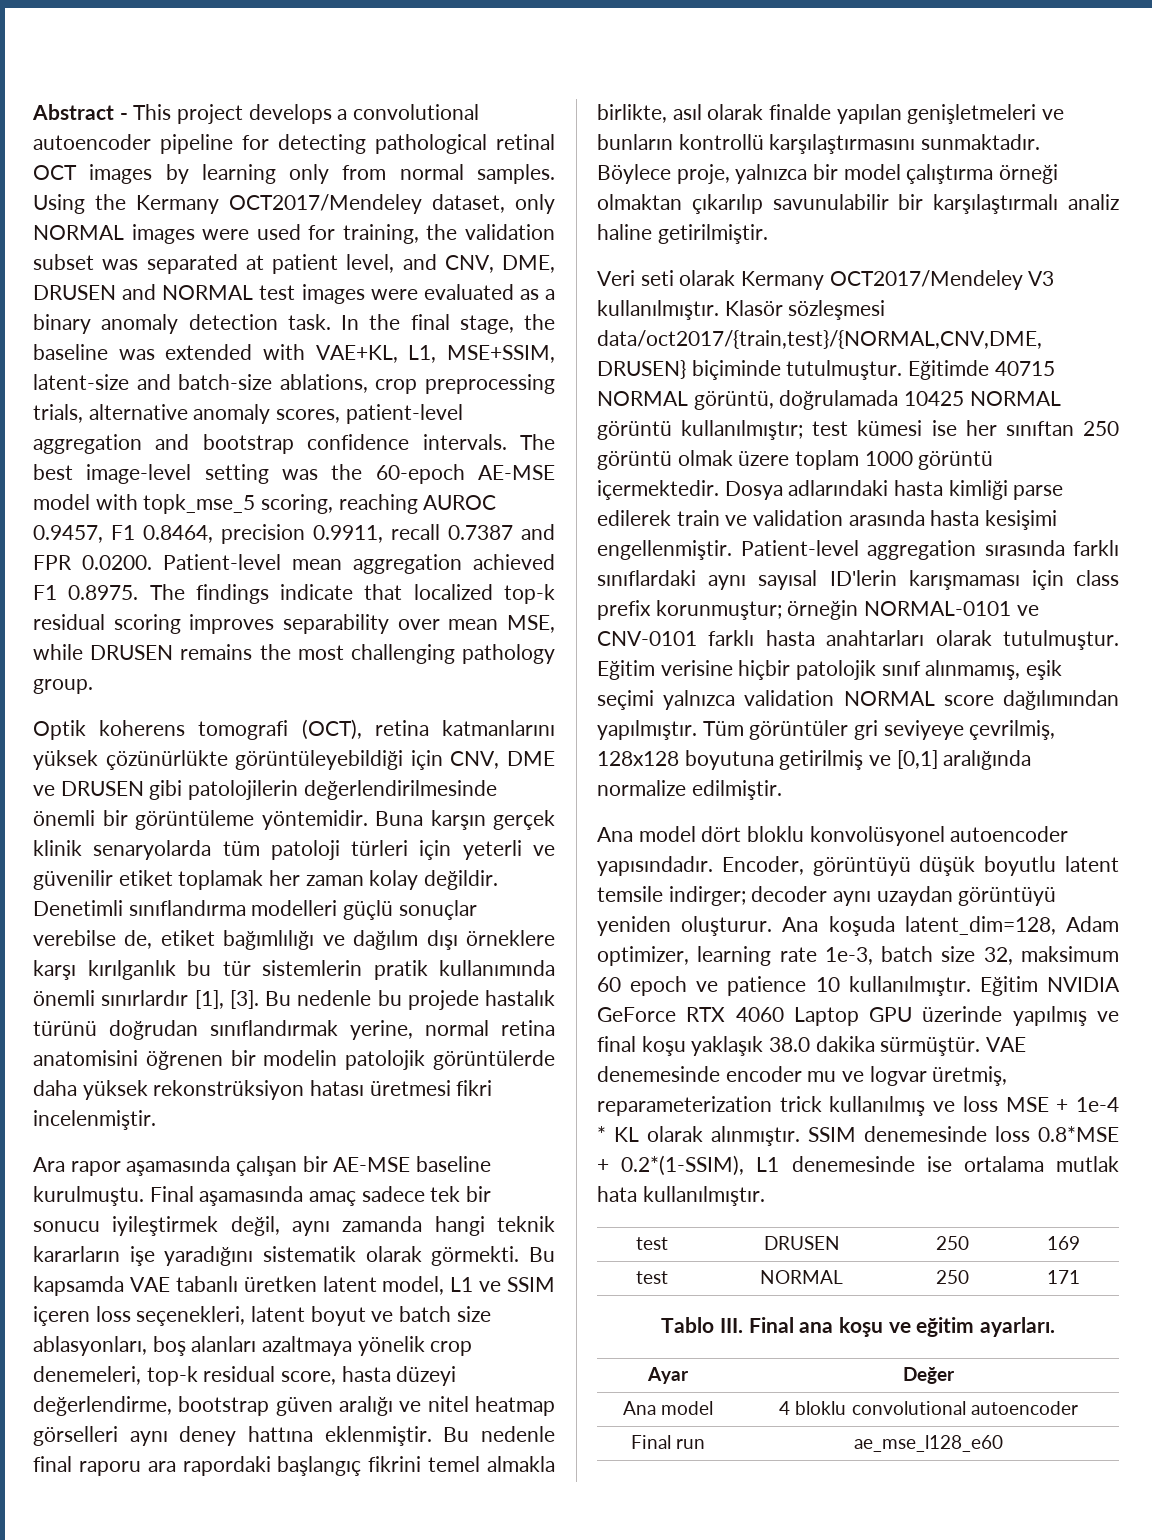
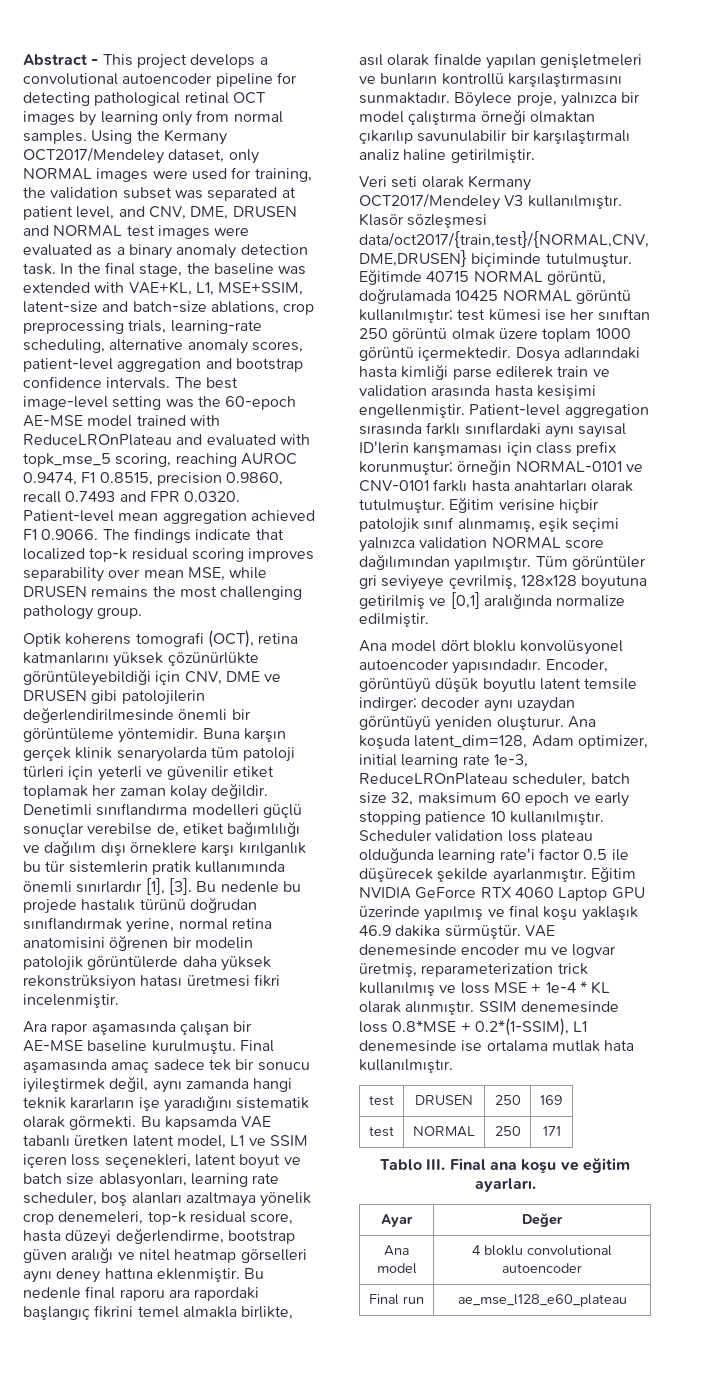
- In the final stage, the baseline was extended with VAE+KL, L1, MSE+SSIM, latent-size and batch-size ablations, crop preprocessing trials, alternative anomaly scores, patient-level aggregation and bootstrap confidence intervals.
+ In the final stage, the baseline was extended with VAE+KL, L1, MSE+SSIM, latent-size and batch-size ablations, crop preprocessing trials, learning-rate scheduling, alternative anomaly scores, patient-level aggregation and bootstrap confidence intervals.
- The best image-level setting was the 60-epoch AE-MSE model with topk_mse_5 scoring, reaching AUROC 0.9457, F1 0.8464, precision 0.9911, recall 0.7387 and FPR 0.0200. Patient-level mean aggregation achieved F1 0.8975. The findings indicate that localized top-k residual scoring improves separability over mean MSE, while DRUSEN remains the most challenging pathology group.
+ The best image-level setting was the 60-epoch AE-MSE model trained with ReduceLROnPlateau and evaluated with topk_mse_5 scoring, reaching AUROC 0.9474, F1 0.8515, precision 0.9860, recall 0.7493 and FPR 0.0320. Patient-level mean aggregation achieved F1 0.9066. The findings indicate that localized top-k residual scoring improves separability over mean MSE, while DRUSEN remains the most challenging pathology group.
- Bu kapsamda VAE tabanlı üretken latent model, L1 ve SSIM içeren loss seçenekleri, latent boyut ve batch size ablasyonları, boş alanları azaltmaya yönelik crop denemeleri, top-k residual score, hasta düzeyi değerlendirme, bootstrap güven aralığı ve nitel heatmap görselleri aynı deney hattına eklenmiştir.
+ Bu kapsamda VAE tabanlı üretken latent model, L1 ve SSIM içeren loss seçenekleri, latent boyut ve batch size ablasyonları, learning rate scheduler, boş alanları azaltmaya yönelik crop denemeleri, top-k residual score, hasta düzeyi değerlendirme, bootstrap güven aralığı ve nitel heatmap görselleri aynı deney hattına eklenmiştir.
- Ana koşuda latent_dim=128, Adam optimizer, learning rate 1e-3, batch size 32, maksimum 60 epoch ve patience 10 kullanılmıştır.
+ Ana koşuda latent_dim=128, Adam optimizer, initial learning rate 1e-3, ReduceLROnPlateau scheduler, batch size 32, maksimum 60 epoch ve early stopping patience 10 kullanılmıştır.
+ Scheduler validation loss plateau olduğunda learning rate'i factor 0.5 ile düşürecek şekilde ayarlanmıştır.
- Eğitim NVIDIA GeForce RTX 4060 Laptop GPU üzerinde yapılmış ve final koşu yaklaşık 38.0 dakika sürmüştür.
+ Eğitim NVIDIA GeForce RTX 4060 Laptop GPU üzerinde yapılmış ve final koşu yaklaşık 46.9 dakika sürmüştür.
- Final run | ae_mse_l128_e60
+ Final run | ae_mse_l128_e60_plateau

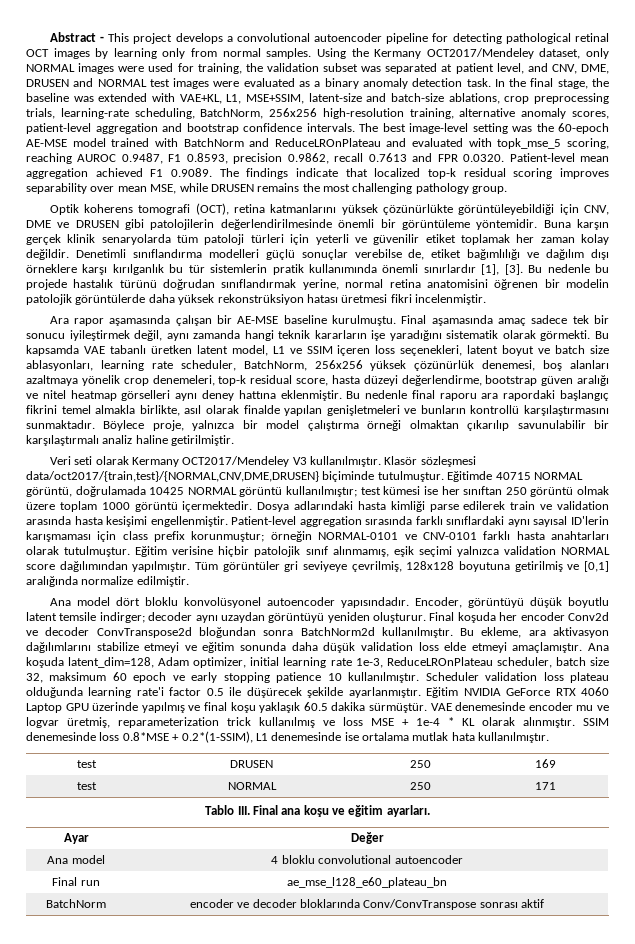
- In the final stage, the baseline was extended with VAE+KL, L1, MSE+SSIM, latent-size and batch-size ablations, crop preprocessing trials, learning-rate scheduling, alternative anomaly scores, patient-level aggregation and bootstrap confidence intervals.
+ In the final stage, the baseline was extended with VAE+KL, L1, MSE+SSIM, latent-size and batch-size ablations, crop preprocessing trials, learning-rate scheduling, BatchNorm, 256x256 high-resolution training, alternative anomaly scores, patient-level aggregation and bootstrap confidence intervals.
- The best image-level setting was the 60-epoch AE-MSE model trained with ReduceLROnPlateau and evaluated with topk_mse_5 scoring, reaching AUROC 0.9474, F1 0.8515, precision 0.9860, recall 0.7493 and FPR 0.0320. Patient-level mean aggregation achieved F1 0.9066. The findings indicate that localized top-k residual scoring improves separability over mean MSE, while DRUSEN remains the most challenging pathology group.
+ The best image-level setting was the 60-epoch AE-MSE model trained with BatchNorm and ReduceLROnPlateau and evaluated with topk_mse_5 scoring, reaching AUROC 0.9487, F1 0.8593, precision 0.9862, recall 0.7613 and FPR 0.0320. Patient-level mean aggregation achieved F1 0.9089. The findings indicate that localized top-k residual scoring improves separability over mean MSE, while DRUSEN remains the most challenging pathology group.
- Bu kapsamda VAE tabanlı üretken latent model, L1 ve SSIM içeren loss seçenekleri, latent boyut ve batch size ablasyonları, learning rate scheduler, boş alanları azaltmaya yönelik crop denemeleri, top-k residual score, hasta düzeyi değerlendirme, bootstrap güven aralığı ve nitel heatmap görselleri aynı deney hattına eklenmiştir.
+ Bu kapsamda VAE tabanlı üretken latent model, L1 ve SSIM içeren loss seçenekleri, latent boyut ve batch size ablasyonları, learning rate scheduler, BatchNorm, 256x256 yüksek çözünürlük denemesi, boş alanları azaltmaya yönelik crop denemeleri, top-k residual score, hasta düzeyi değerlendirme, bootstrap güven aralığı ve nitel heatmap görselleri aynı deney hattına eklenmiştir.
+ Final koşuda her encoder Conv2d ve decoder ConvTranspose2d bloğundan sonra BatchNorm2d kullanılmıştır. Bu ekleme, ara aktivasyon dağılımlarını stabilize etmeyi ve eğitim sonunda daha düşük validation loss elde etmeyi amaçlamıştır.
- Eğitim NVIDIA GeForce RTX 4060 Laptop GPU üzerinde yapılmış ve final koşu yaklaşık 46.9 dakika sürmüştür.
+ Eğitim NVIDIA GeForce RTX 4060 Laptop GPU üzerinde yapılmış ve final koşu yaklaşık 60.5 dakika sürmüştür.
- Final run | ae_mse_l128_e60_plateau
+ Final run | ae_mse_l128_e60_plateau_bn
+ BatchNorm | encoder ve decoder bloklarında Conv/ConvTranspose sonrası aktif

